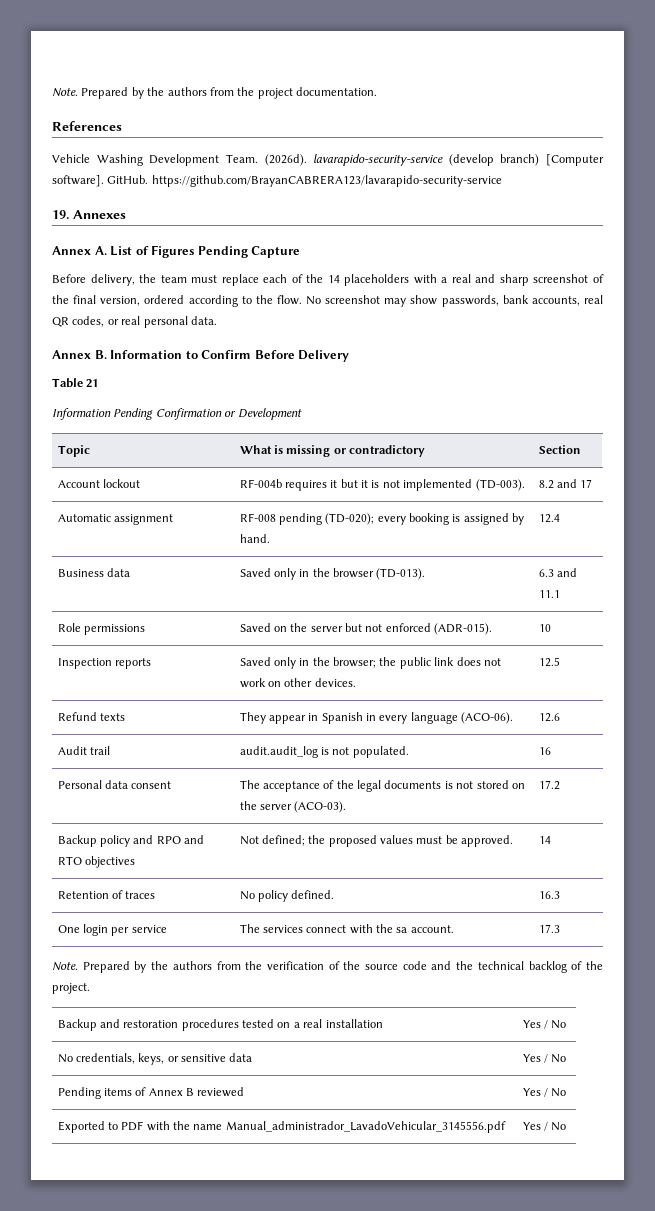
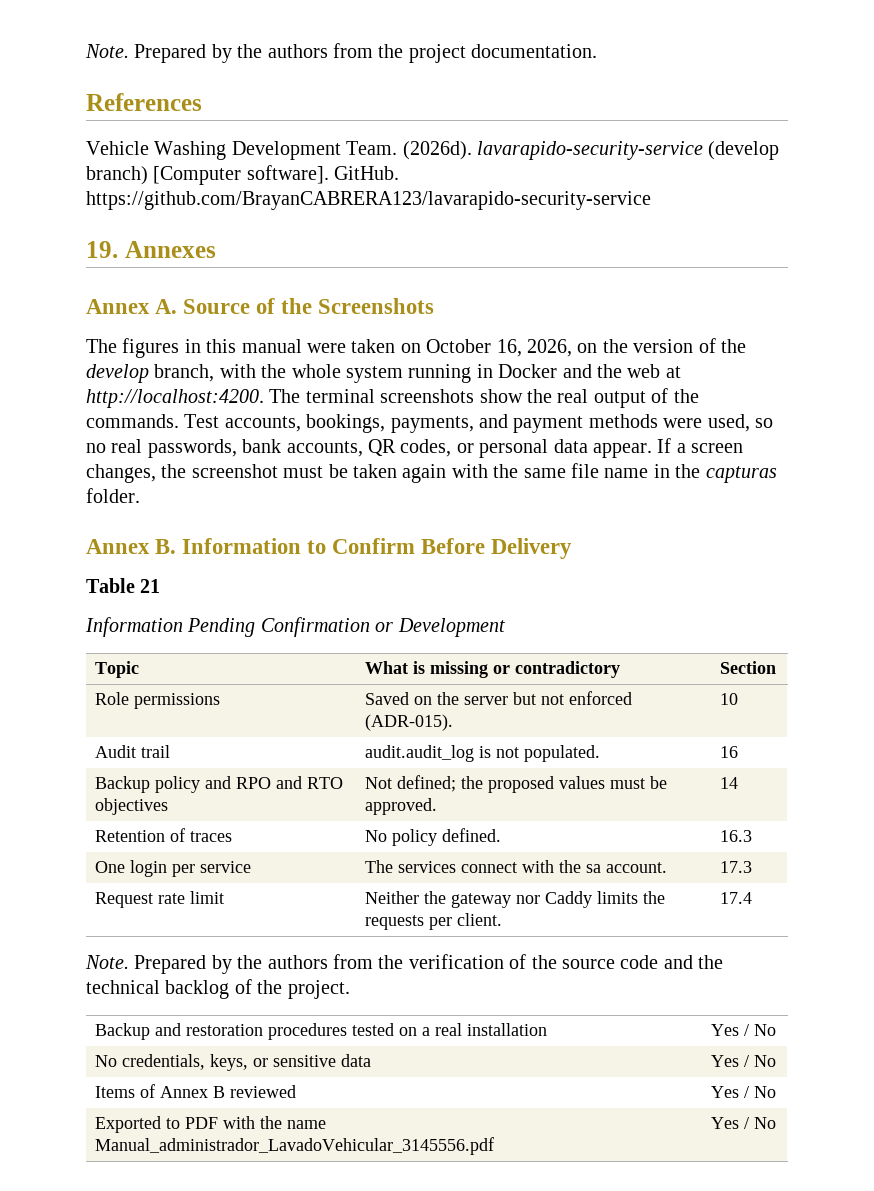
- Annex A. List of Figures Pending Capture
- Before delivery, the team must replace each of the 14 placeholders with a real and sharp screenshot of the final version, ordered according to the flow. No screenshot may show passwords, bank accounts, real QR codes, or real personal data.
+ Annex A. Source of the Screenshots
+ The figures in this manual were taken on October 16, 2026, on the version of the develop branch, with the whole system running in Docker and the web at http://localhost:4200. The terminal screenshots show the real output of the commands. Test accounts, bookings, payments, and payment methods were used, so no real passwords, bank accounts, QR codes, or personal data appear. If a screen changes, the screenshot must be taken again with the same file name in the capturas folder.
- Account lockout | RF-004b requires it but it is not implemented (TD-003). | 8.2 and 17
- Automatic assignment | RF-008 pending (TD-020); every booking is assigned by hand. | 12.4
- Business data | Saved only in the browser (TD-013). | 6.3 and 11.1
- Inspection reports | Saved only in the browser; the public link does not work on other devices. | 12.5
- Refund texts | They appear in Spanish in every language (ACO-06). | 12.6
- Personal data consent | The acceptance of the legal documents is not stored on the server (ACO-03). | 17.2
+ Request rate limit | Neither the gateway nor Caddy limits the requests per client. | 17.4
- Pending items of Annex B reviewed | Yes / No
+ Items of Annex B reviewed | Yes / No

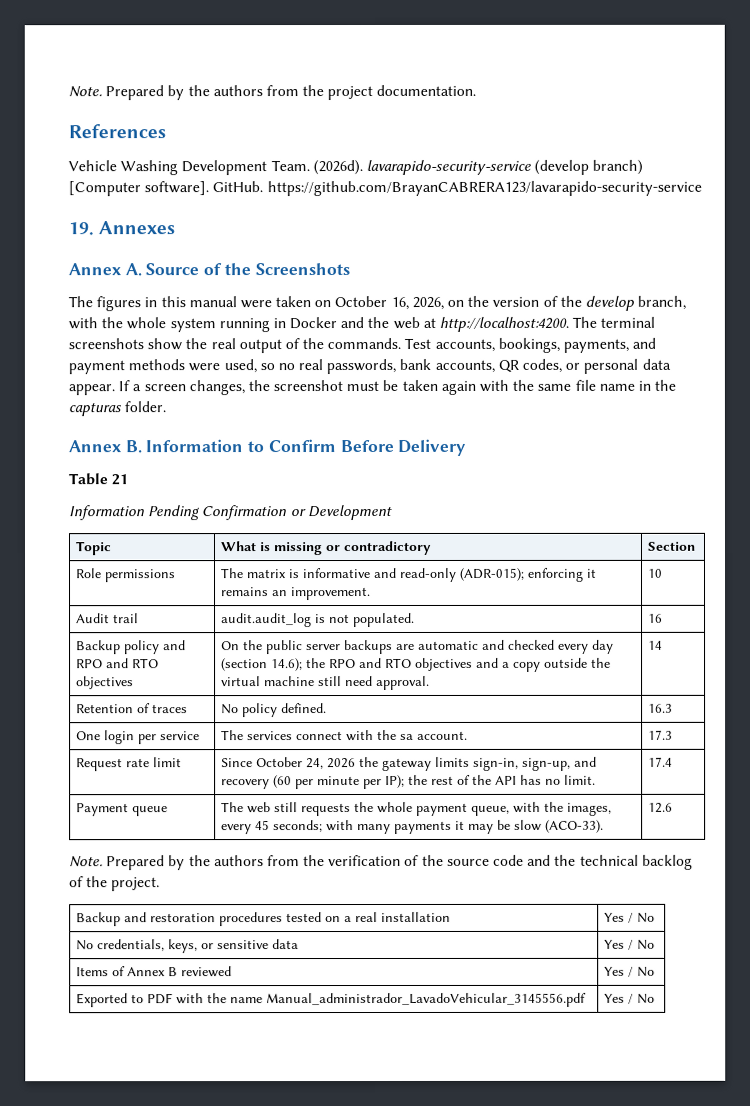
- Role permissions | Saved on the server but not enforced (ADR-015). | 10
+ Role permissions | The matrix is informative and read-only (ADR-015); enforcing it remains an improvement. | 10
- Backup policy and RPO and RTO objectives | Not defined; the proposed values must be approved. | 14
+ Backup policy and RPO and RTO objectives | On the public server backups are automatic and checked every day (section 14.6); the RPO and RTO objectives and a copy outside the virtual machine still need approval. | 14
- Request rate limit | Neither the gateway nor Caddy limits the requests per client. | 17.4
+ Request rate limit | Since October 24, 2026 the gateway limits sign-in, sign-up, and recovery (60 per minute per IP); the rest of the API has no limit. | 17.4
+ Payment queue | The web still requests the whole payment queue, with the images, every 45 seconds; with many payments it may be slow (ACO-33). | 12.6

